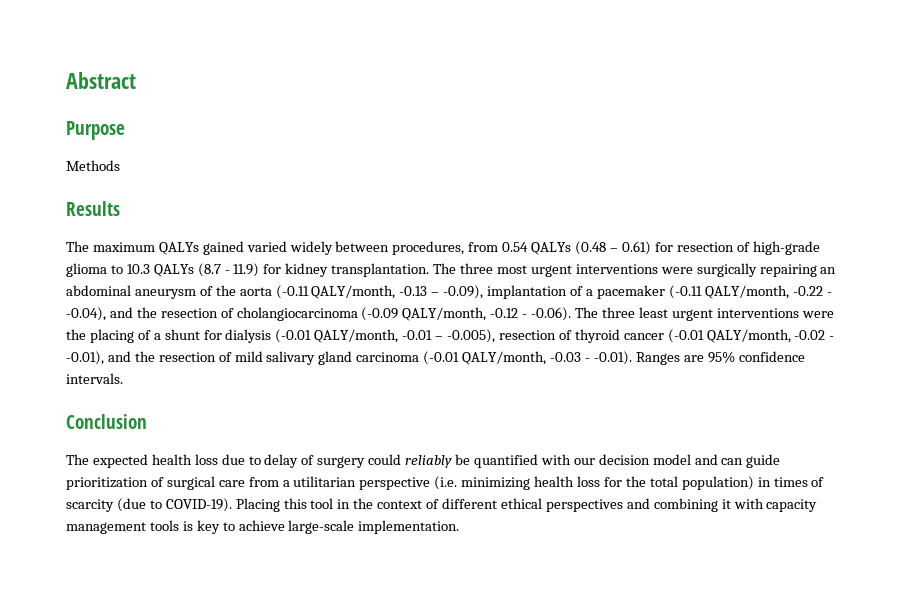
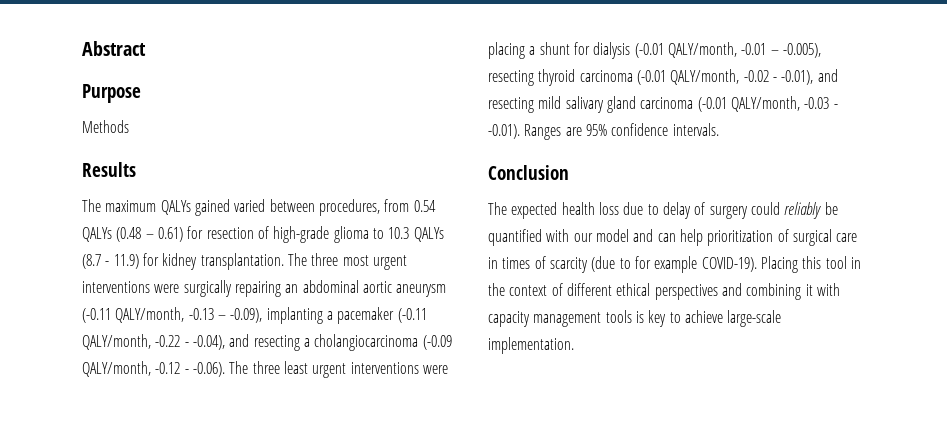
- The maximum QALYs gained varied widely between procedures, from 0.54 QALYs (0.48 – 0.61) for resection of high-grade glioma to 10.3 QALYs (8.7 - 11.9) for kidney transplantation.
+ The maximum QALYs gained varied between procedures, from 0.54 QALYs (0.48 – 0.61) for resection of high-grade glioma to 10.3 QALYs (8.7 - 11.9) for kidney transplantation.
- The three most urgent interventions were surgically repairing an abdominal aneurysm of the aorta (-0.11 QALY/month, -0.13 – -0.09), implantation of a pacemaker (-0.11 QALY/month, -0.22 - -0.04), and the resection of cholangiocarcinoma (-0.09 QALY/month, -0.12 - -0.06). The three least urgent interventions were the placing of a shunt for dialysis (-0.01 QALY/month, -0.01 – -0.005), resection of thyroid cancer (-0.01 QALY/month, -0.02 - -0.01), and the resection of mild salivary gland carcinoma (-0.01 QALY/month, -0.03 - -0.01). Ranges are 95% confidence intervals.
+ The three most urgent interventions were surgically repairing an abdominal aortic aneurysm (-0.11 QALY/month, -0.13 – -0.09), implanting a pacemaker (-0.11 QALY/month, -0.22 - -0.04), and resecting a cholangiocarcinoma (-0.09 QALY/month, -0.12 - -0.06). The three least urgent interventions were placing a shunt for dialysis (-0.01 QALY/month, -0.01 – -0.005), resecting thyroid carcinoma (-0.01 QALY/month, -0.02 - -0.01), and resecting mild salivary gland carcinoma (-0.01 QALY/month, -0.03 - -0.01). Ranges are 95% confidence intervals.
- The expected health loss due to delay of surgery could reliably be quantified with our decision model and can guide prioritization of surgical care from a utilitarian perspective (i.e. minimizing health loss for the total population) in times of scarcity (due to COVID-19).
+ The expected health loss due to delay of surgery could reliably be quantified with our model and can help prioritization of surgical care in times of scarcity (due to for example COVID-19).

